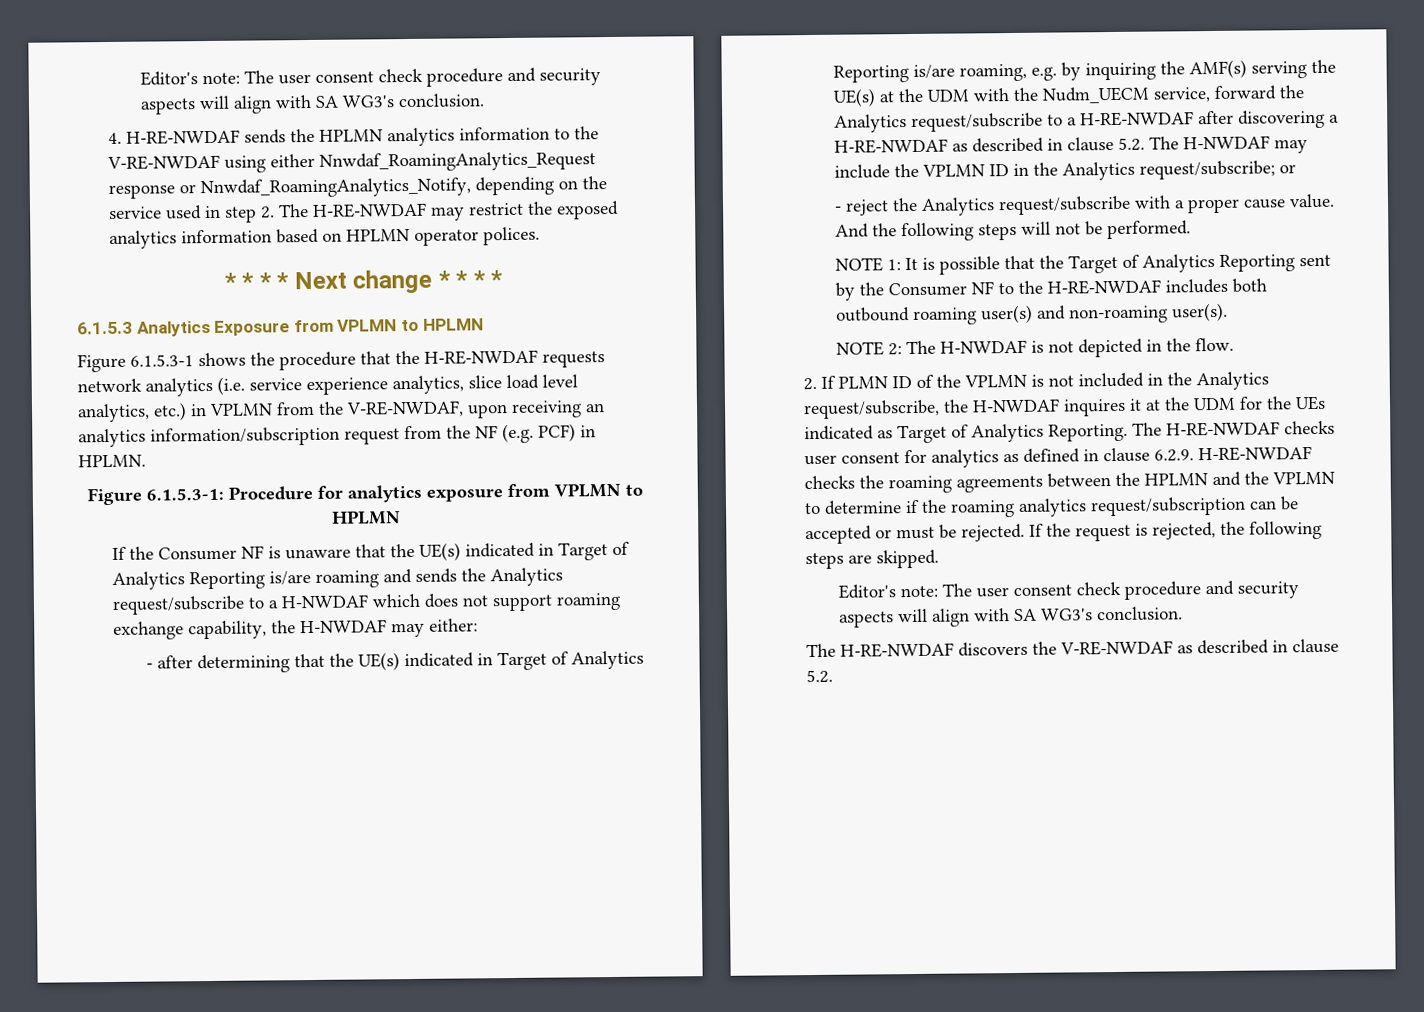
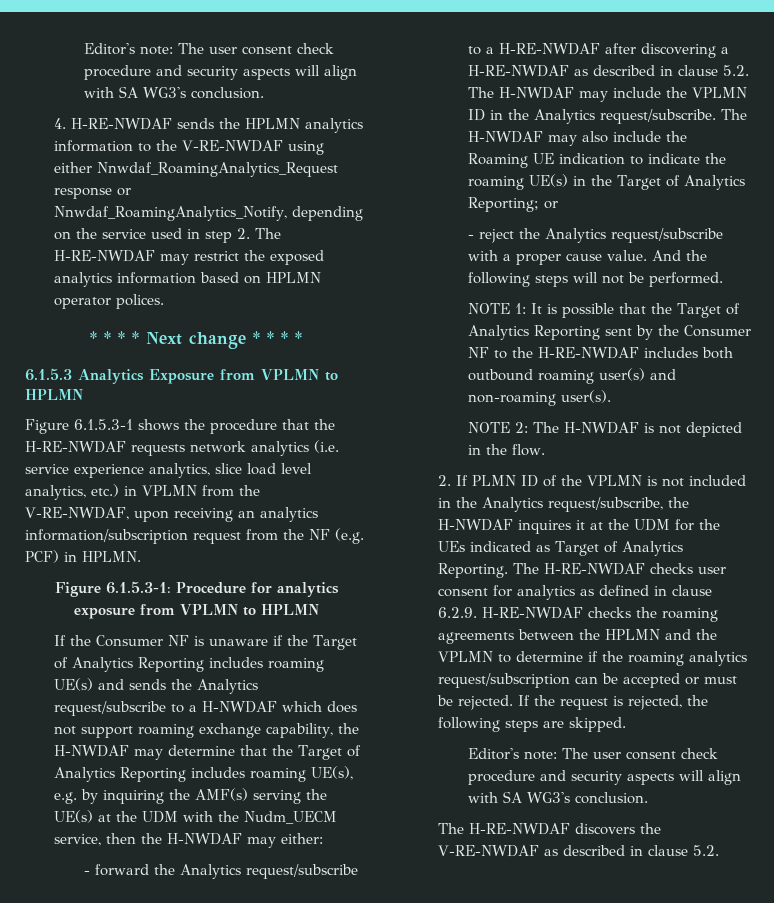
- If the Consumer NF is unaware that the UE(s) indicated in Target of Analytics Reporting is/are roaming and sends the Analytics request/subscribe to a H-NWDAF which does not support roaming exchange capability, the H-NWDAF may either:
- - after determining that the UE(s) indicated in Target of Analytics Reporting is/are roaming, e.g. by inquiring the AMF(s) serving the UE(s) at the UDM with the Nudm_UECM service, forward the Analytics request/subscribe to a H-RE-NWDAF after discovering a H-RE-NWDAF as described in clause 5.2. The H-NWDAF may include the VPLMN ID in the Analytics request/subscribe;
+ If the Consumer NF is unaware if the Target of Analytics Reporting includes roaming UE(s) and sends the Analytics request/subscribe to a H-NWDAF which does not support roaming exchange capability, the H-NWDAF may determine that the Target of Analytics Reporting includes roaming UE(s), e.g. by inquiring the AMF(s) serving the UE(s) at the UDM with the Nudm_UECM service, then the H-NWDAF may either:
+ - forward the Analytics request/subscribe to a H-RE-NWDAF after discovering a H-RE-NWDAF as described in clause 5.2. The H-NWDAF may include the VPLMN ID in the Analytics request/subscribe. The H-NWDAF may also include the Roaming UE indication to indicate the roaming UE(s) in the Target of Analytics Reporting;

